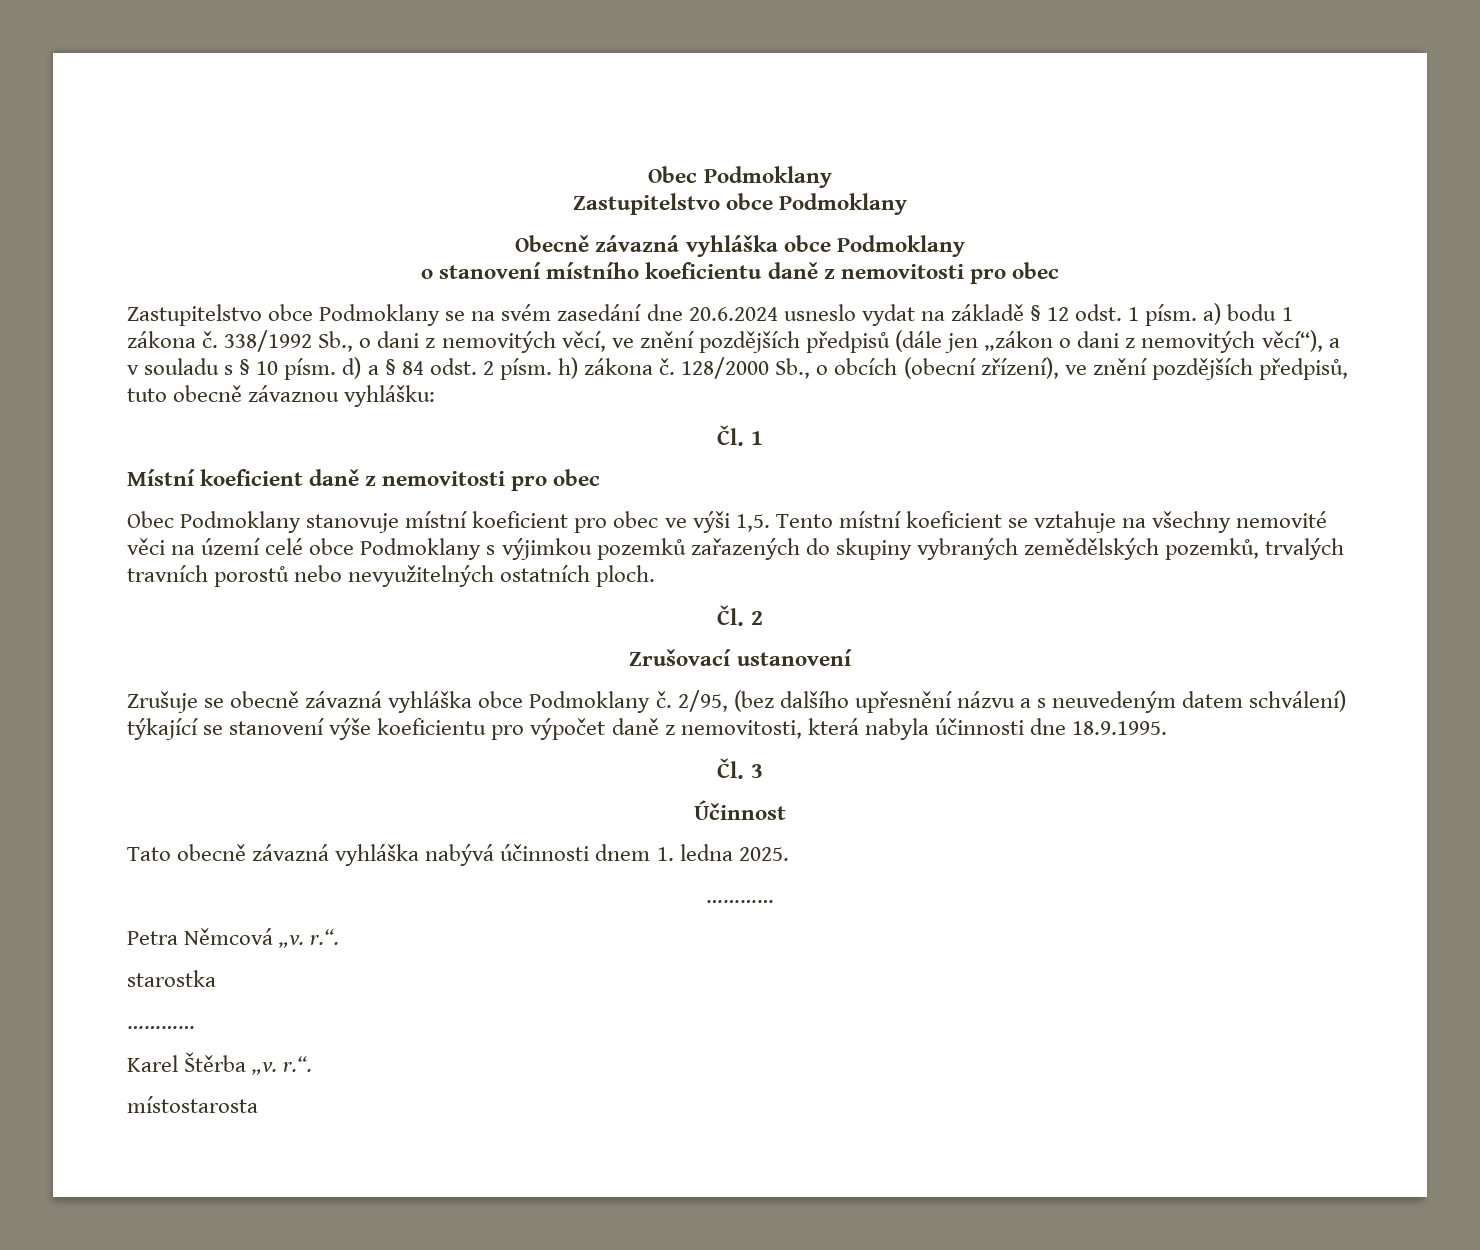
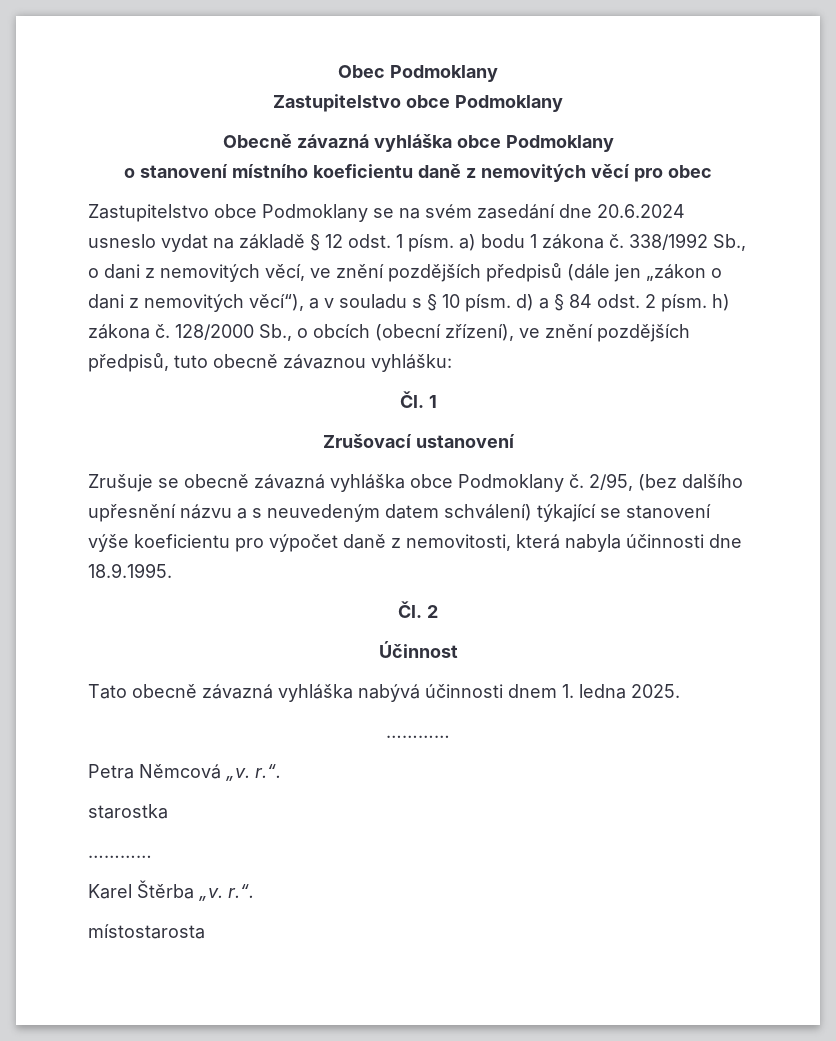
- o stanovení místního koeficientu daně z nemovitosti pro obec
+ o stanovení místního koeficientu daně z nemovitých věcí pro obec
- Místní koeficient daně z nemovitosti pro obec
- Obec Podmoklany stanovuje místní koeficient pro obec ve výši 1,5. Tento místní koeficient se vztahuje na všechny nemovité věci na území celé obce Podmoklany s výjimkou pozemků zařazených do skupiny vybraných zemědělských pozemků, trvalých travních porostů nebo nevyužitelných ostatních ploch.
- Čl. 2
- Čl. 3
+ Čl. 2

